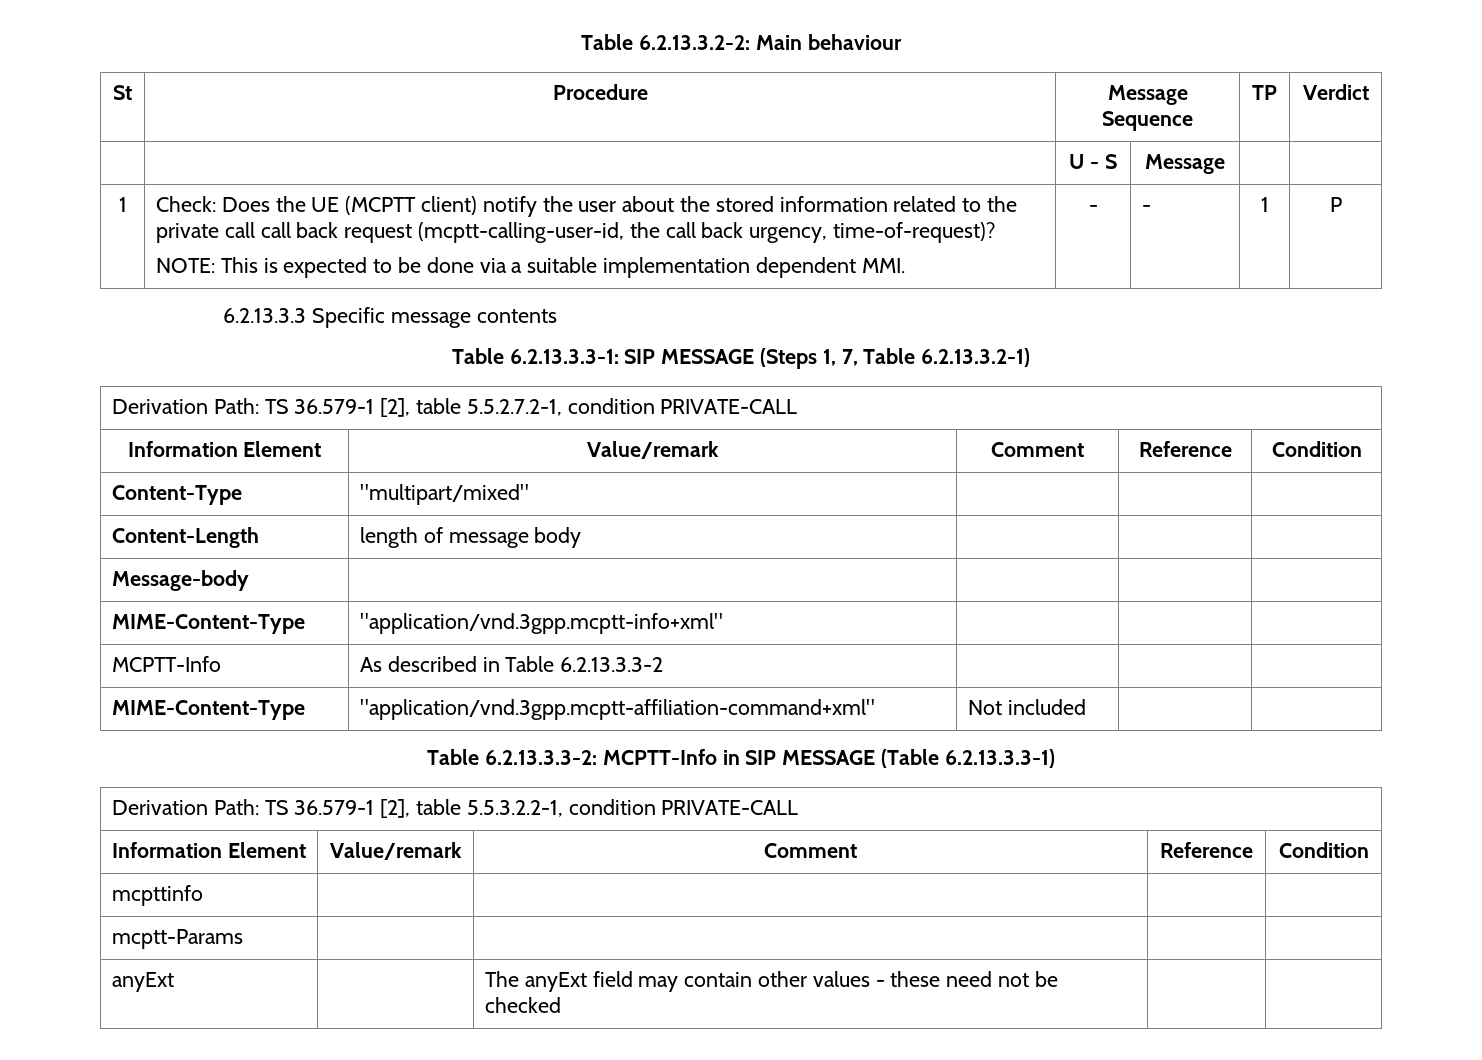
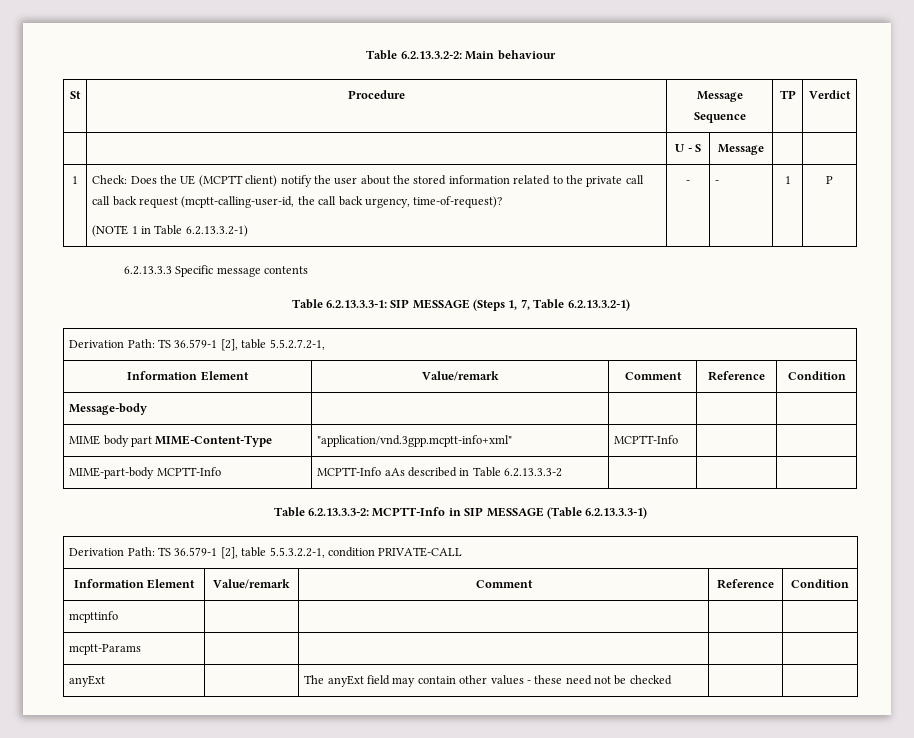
- NOTE: This is expected to be done via a suitable implementation dependent MMI.
+ (NOTE 1 in Table 6.2.13.3.2-1)
- Derivation Path: TS 36.579-1 [2], table 5.5.2.7.2-1, condition PRIVATE-CALL
+ Derivation Path: TS 36.579-1 [2], table 5.5.2.7.2-1,
  Information Element | Value/remark | Comment | Reference | Condition
- Content-Type | "multipart/mixed" | | |
- Content-Length | length of message body | | |
  Message-body | | | |
- MIME-Content-Type | "application/vnd.3gpp.mcptt-info+xml" | | |
- MCPTT-Info | As described in Table 6.2.13.3.3-2 | | |
+ MIME body part MIME-Content-Type | "application/vnd.3gpp.mcptt-info+xml" | MCPTT-Info | |
+ MIME-part-body MCPTT-Info | MCPTT-Info aAs described in Table 6.2.13.3.3-2 | | |
- MIME-Content-Type | "application/vnd.3gpp.mcptt-affiliation-command+xml" | Not included | |

